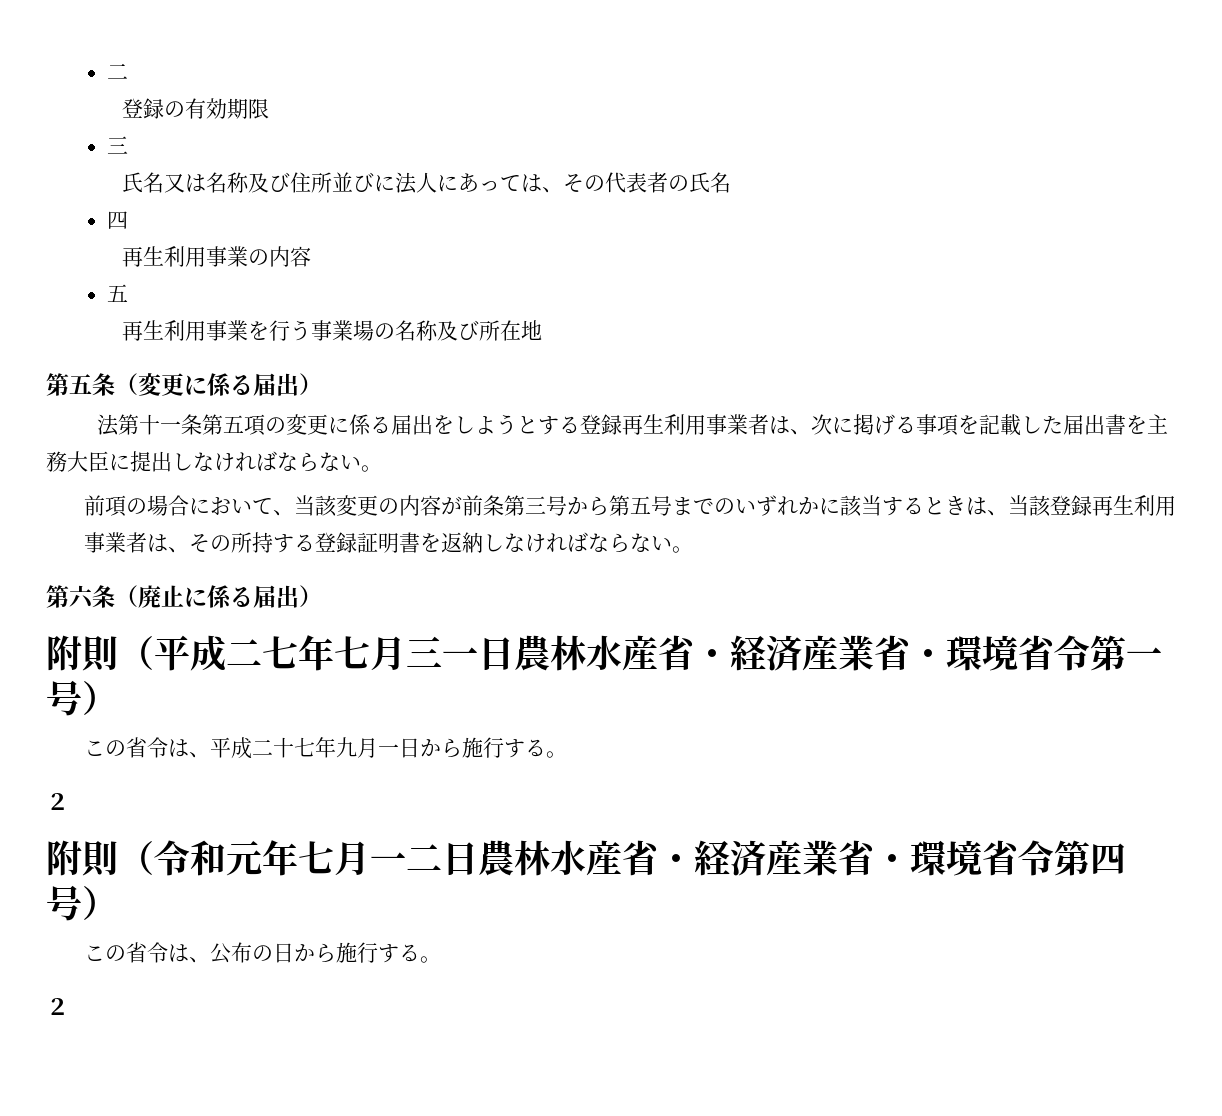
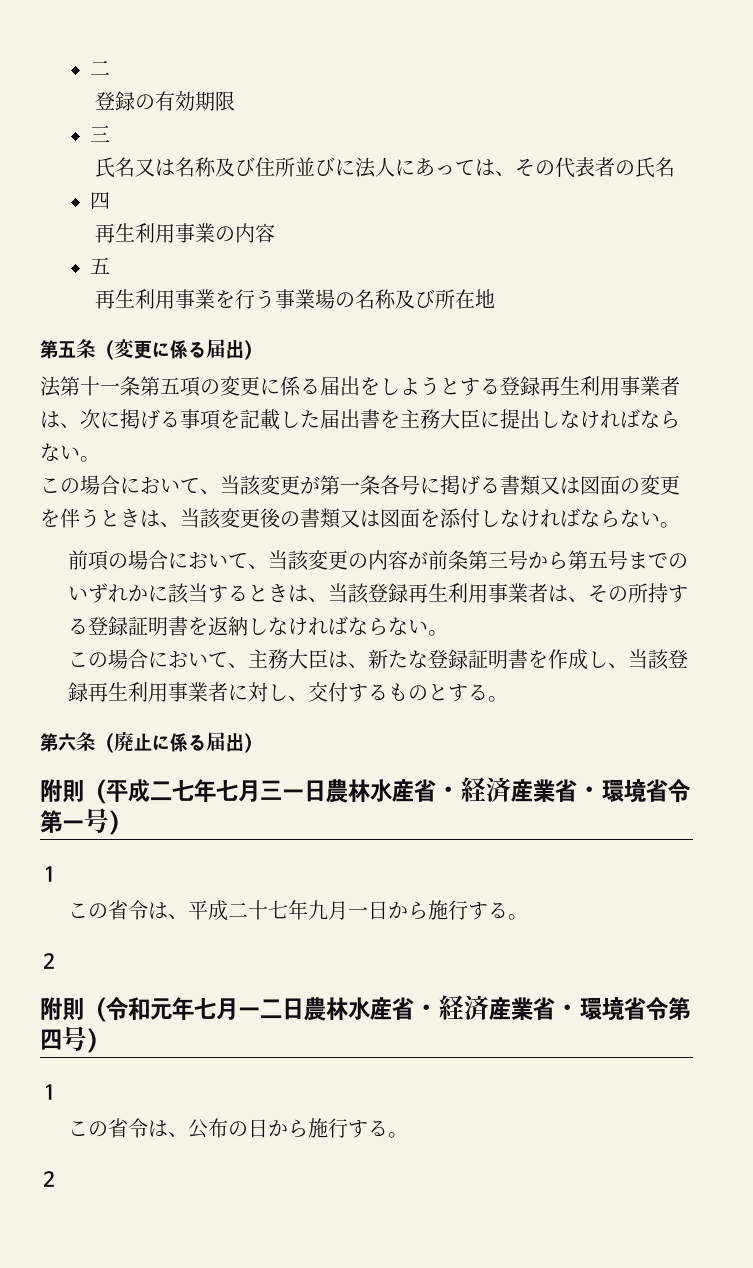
+ この場合において、当該変更が第一条各号に掲げる書類又は図面の変更を伴うときは、当該変更後の書類又は図面を添付しなければならない。
+ この場合において、主務大臣は、新たな登録証明書を作成し、当該登録再生利用事業者に対し、交付するものとする。
  附則（平成二七年七月三一日農林水産省・経済産業省・環境省令第一号）
+ １
  附則（令和元年七月一二日農林水産省・経済産業省・環境省令第四号）
+ １

